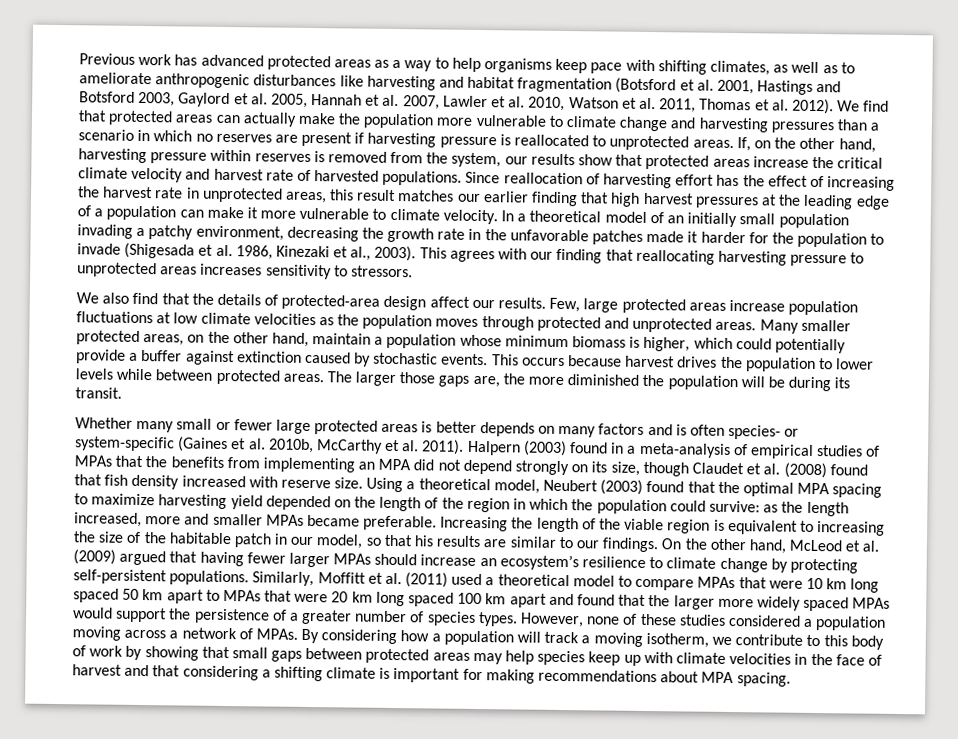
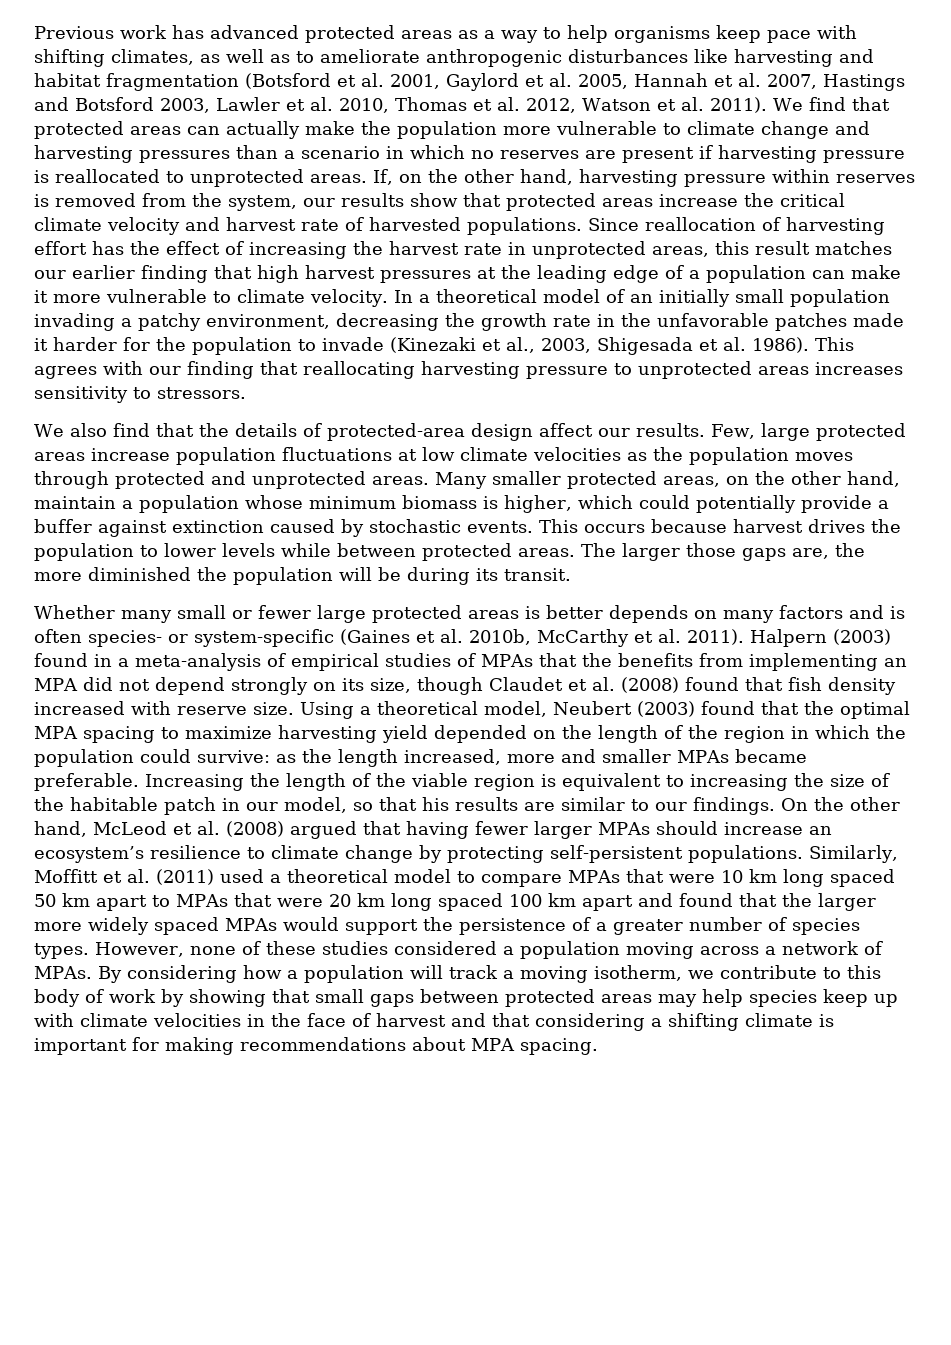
- Previous work has advanced protected areas as a way to help organisms keep pace with shifting climates, as well as to ameliorate anthropogenic disturbances like harvesting and habitat fragmentation (Botsford et al. 2001, Hastings and Botsford 2003, Gaylord et al. 2005, Hannah et al. 2007, Lawler et al. 2010, Watson et al. 2011, Thomas et al. 2012).
+ Previous work has advanced protected areas as a way to help organisms keep pace with shifting climates, as well as to ameliorate anthropogenic disturbances like harvesting and habitat fragmentation (Botsford et al. 2001, Gaylord et al. 2005, Hannah et al. 2007, Hastings and Botsford 2003, Lawler et al. 2010, Thomas et al. 2012, Watson et al. 2011).
- In a theoretical model of an initially small population invading a patchy environment, decreasing the growth rate in the unfavorable patches made it harder for the population to invade (Shigesada et al. 1986, Kinezaki et al., 2003).
+ In a theoretical model of an initially small population invading a patchy environment, decreasing the growth rate in the unfavorable patches made it harder for the population to invade (Kinezaki et al., 2003, Shigesada et al. 1986).
- On the other hand, McLeod et al. (2009) argued that having fewer larger MPAs should increase an ecosystem’s resilience to climate change by protecting self-persistent populations.
+ On the other hand, McLeod et al. (2008) argued that having fewer larger MPAs should increase an ecosystem’s resilience to climate change by protecting self-persistent populations.

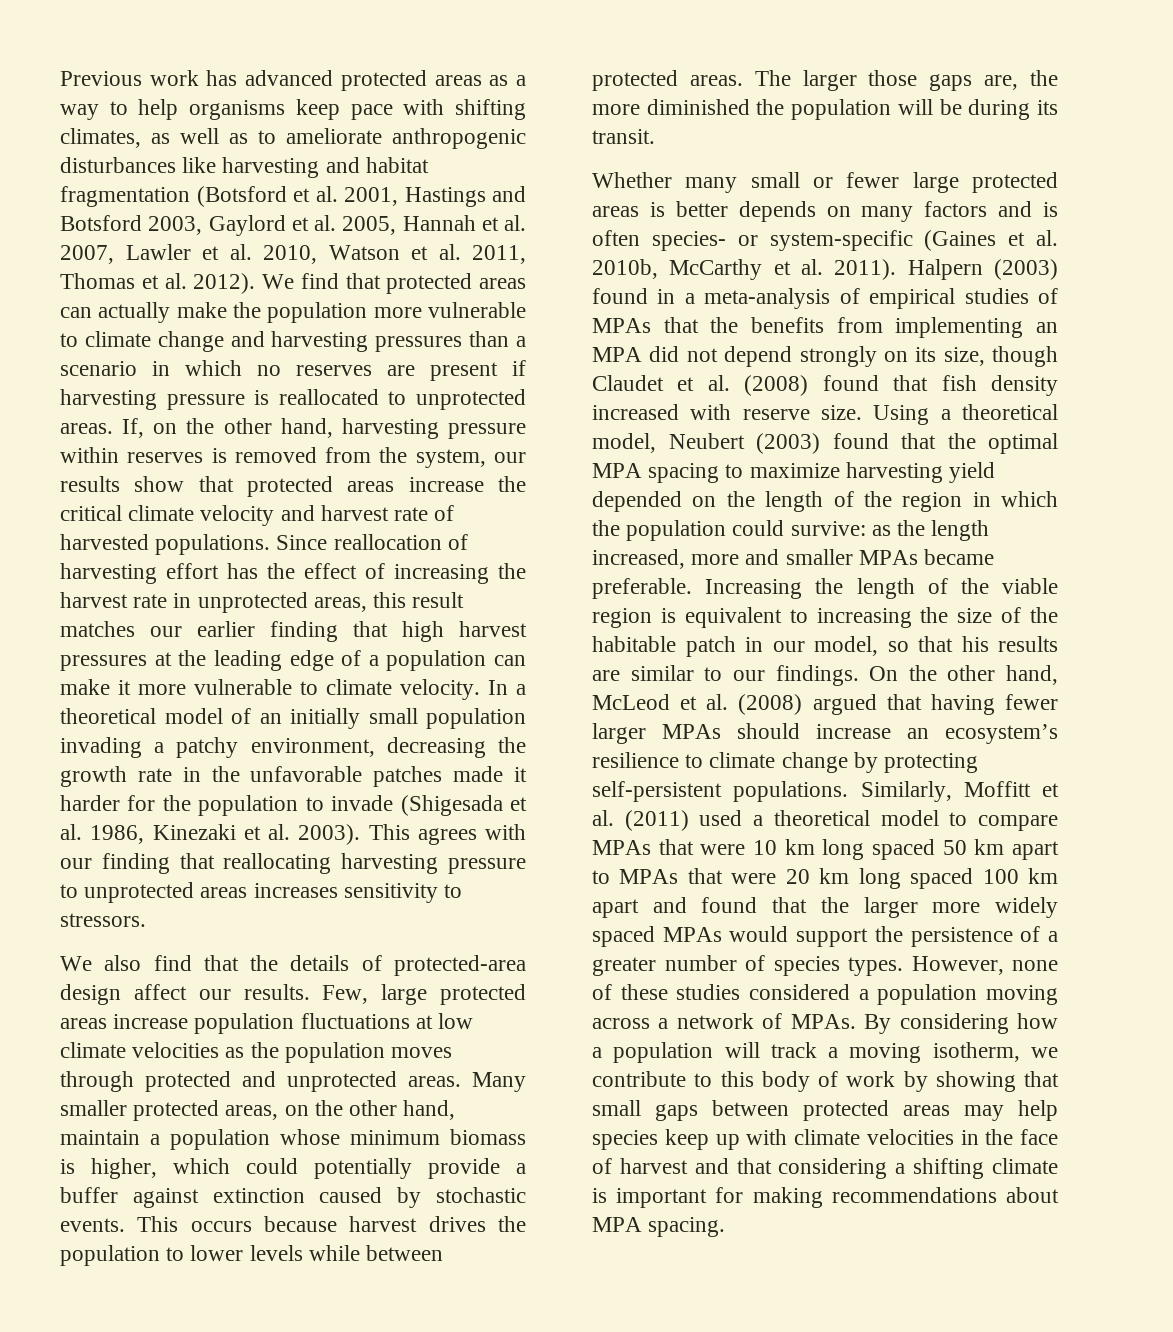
- Previous work has advanced protected areas as a way to help organisms keep pace with shifting climates, as well as to ameliorate anthropogenic disturbances like harvesting and habitat fragmentation (Botsford et al. 2001, Gaylord et al. 2005, Hannah et al. 2007, Hastings and Botsford 2003, Lawler et al. 2010, Thomas et al. 2012, Watson et al. 2011).
+ Previous work has advanced protected areas as a way to help organisms keep pace with shifting climates, as well as to ameliorate anthropogenic disturbances like harvesting and habitat fragmentation (Botsford et al. 2001, Hastings and Botsford 2003, Gaylord et al. 2005, Hannah et al. 2007, Lawler et al. 2010, Watson et al. 2011, Thomas et al. 2012).
- In a theoretical model of an initially small population invading a patchy environment, decreasing the growth rate in the unfavorable patches made it harder for the population to invade (Kinezaki et al., 2003, Shigesada et al. 1986).
+ In a theoretical model of an initially small population invading a patchy environment, decreasing the growth rate in the unfavorable patches made it harder for the population to invade (Shigesada et al. 1986, Kinezaki et al. 2003).

